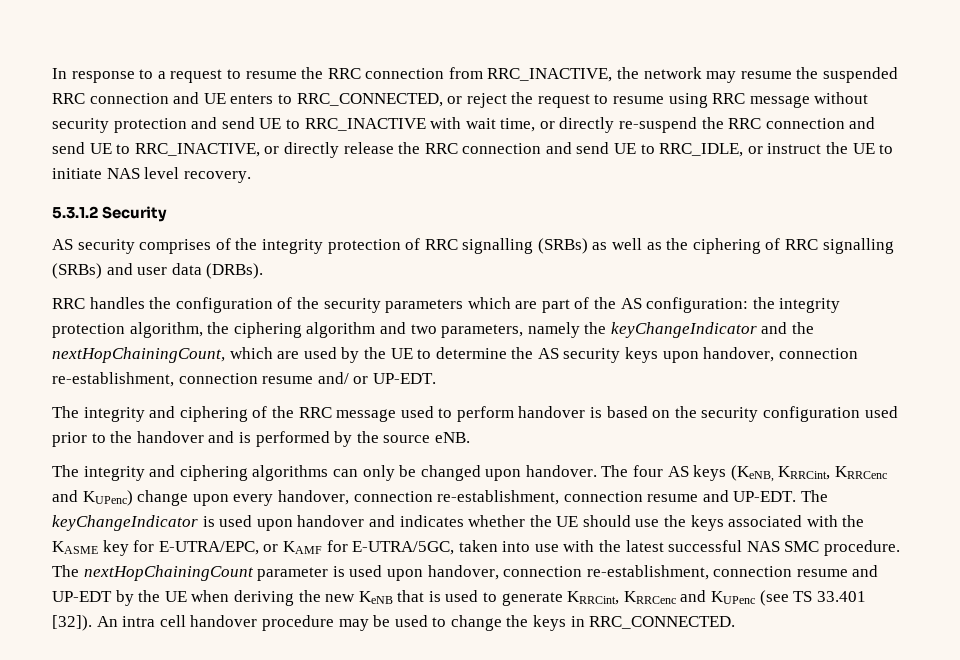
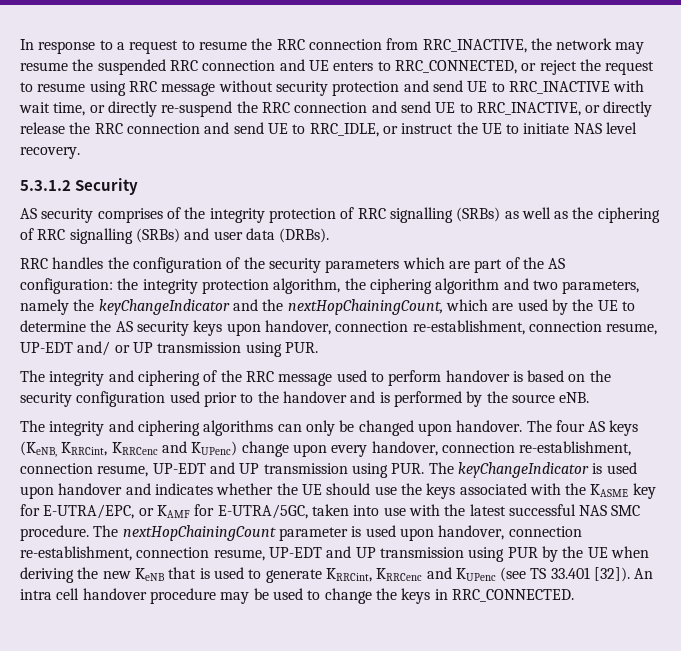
- RRC handles the configuration of the security parameters which are part of the AS configuration: the integrity protection algorithm, the ciphering algorithm and two parameters, namely the keyChangeIndicator and the nextHopChainingCount, which are used by the UE to determine the AS security keys upon handover, connection re-establishment, connection resume and/ or UP-EDT.
+ RRC handles the configuration of the security parameters which are part of the AS configuration: the integrity protection algorithm, the ciphering algorithm and two parameters, namely the keyChangeIndicator and the nextHopChainingCount, which are used by the UE to determine the AS security keys upon handover, connection re-establishment, connection resume, UP-EDT and/ or UP transmission using PUR.
- The four AS keys (KeNB, KRRCint, KRRCenc and KUPenc) change upon every handover, connection re-establishment, connection resume and UP-EDT. The keyChangeIndicator is used upon handover and indicates whether the UE should use the keys associated with the KASME key for E-UTRA/EPC, or KAMF for E-UTRA/5GC, taken into use with the latest successful NAS SMC procedure.
+ The four AS keys (KeNB, KRRCint, KRRCenc and KUPenc) change upon every handover, connection re-establishment, connection resume, UP-EDT and UP transmission using PUR. The keyChangeIndicator is used upon handover and indicates whether the UE should use the keys associated with the KASME key for E-UTRA/EPC, or KAMF for E-UTRA/5GC, taken into use with the latest successful NAS SMC procedure.
- The nextHopChainingCount parameter is used upon handover, connection re-establishment, connection resume and UP-EDT by the UE when deriving the new KeNB that is used to generate KRRCint, KRRCenc and KUPenc (see TS 33.401 [32]).
+ The nextHopChainingCount parameter is used upon handover, connection re-establishment, connection resume, UP-EDT and UP transmission using PUR by the UE when deriving the new KeNB that is used to generate KRRCint, KRRCenc and KUPenc (see TS 33.401 [32]).

